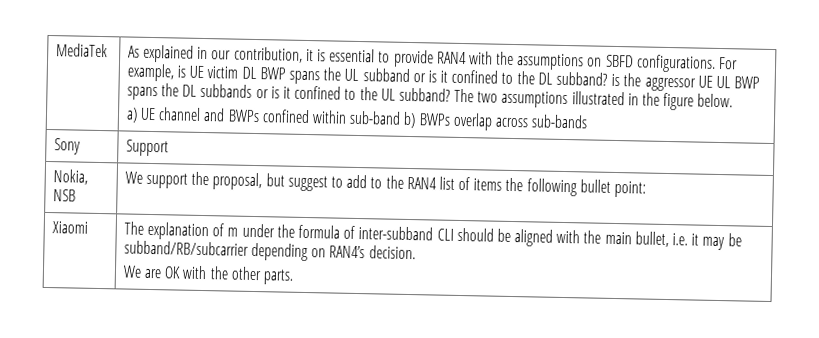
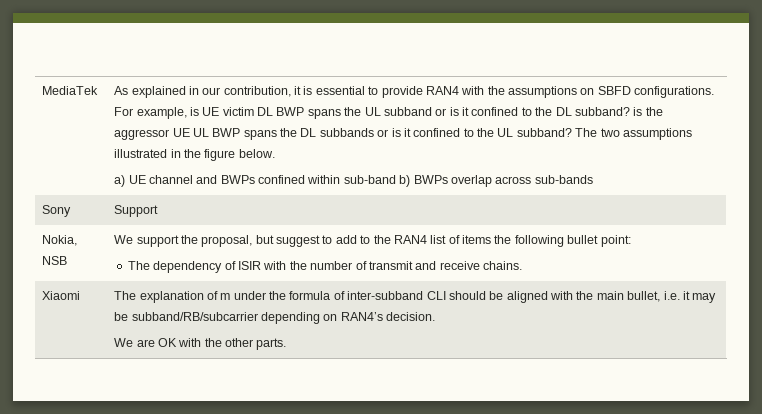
  Nokia, NSB | We support the proposal, but suggest to add to the RAN4 list of items the following bullet point:
+ The dependency of ISIR with the number of transmit and receive chains.

